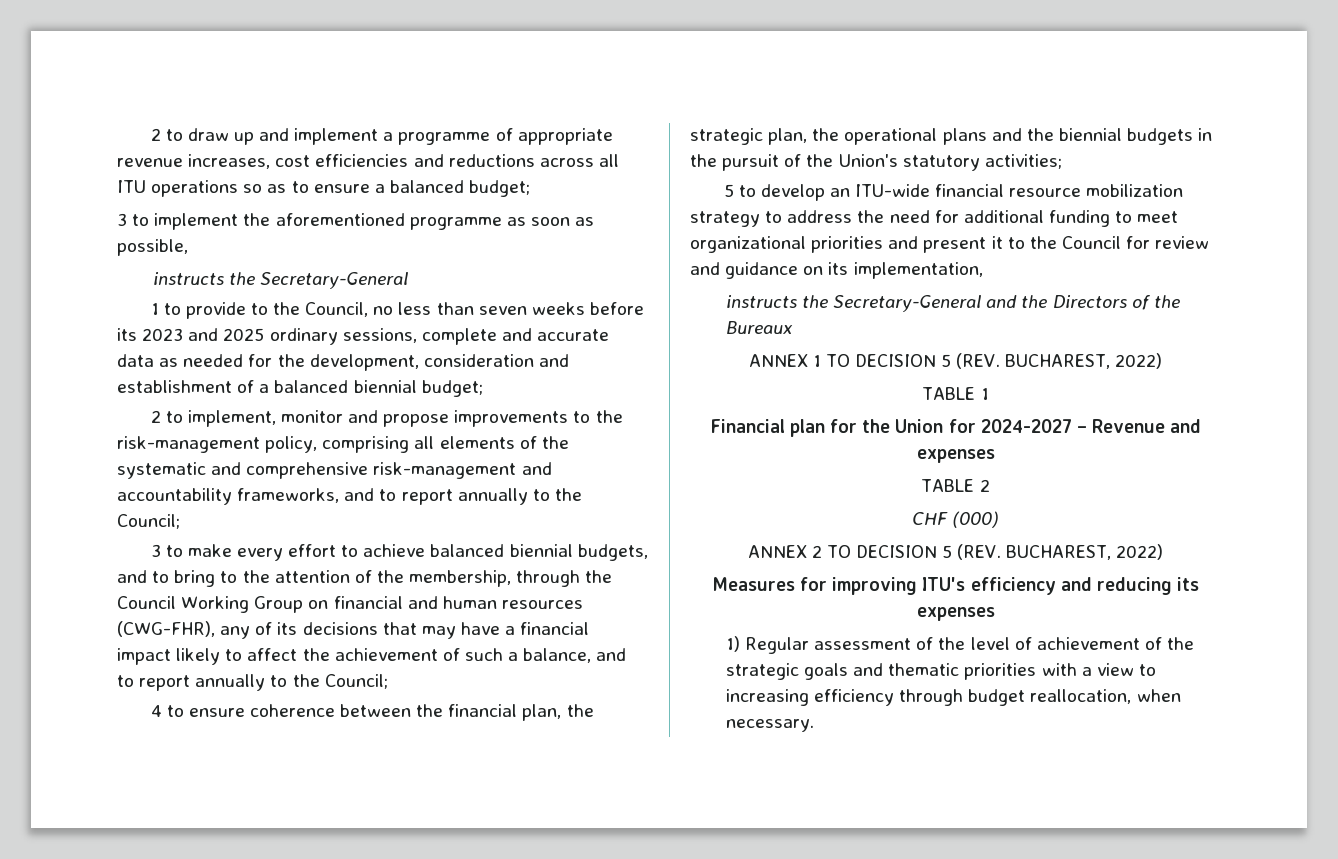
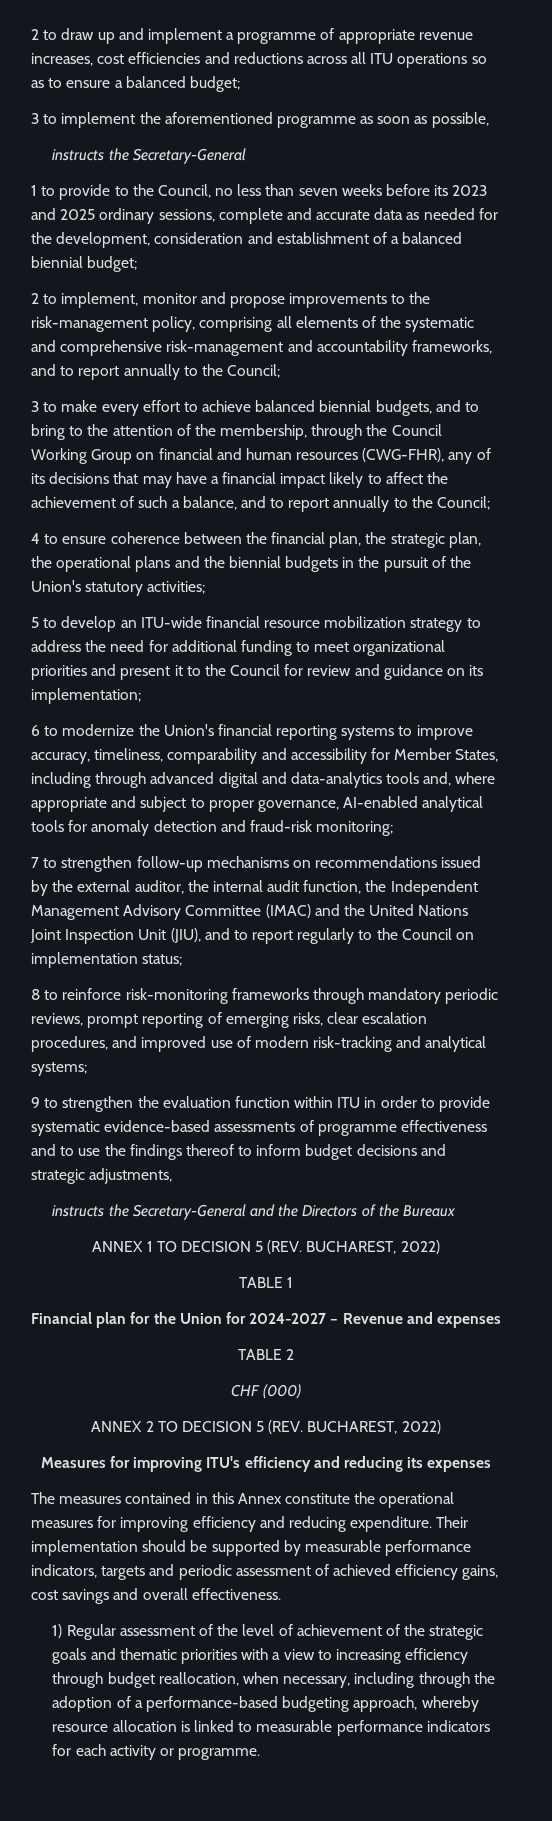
- 5 to develop an ITU-wide financial resource mobilization strategy to address the need for additional funding to meet organizational priorities and present it to the Council for review and guidance on its implementation,
+ 5 to develop an ITU-wide financial resource mobilization strategy to address the need for additional funding to meet organizational priorities and present it to the Council for review and guidance on its implementation;
+ 6 to modernize the Union's financial reporting systems to improve accuracy, timeliness, comparability and accessibility for Member States, including through advanced digital and data-analytics tools and, where appropriate and subject to proper governance, AI-enabled analytical tools for anomaly detection and fraud-risk monitoring;
+ 7 to strengthen follow-up mechanisms on recommendations issued by the external auditor, the internal audit function, the Independent Management Advisory Committee (IMAC) and the United Nations Joint Inspection Unit (JIU), and to report regularly to the Council on implementation status;
+ 8 to reinforce risk-monitoring frameworks through mandatory periodic reviews, prompt reporting of emerging risks, clear escalation procedures, and improved use of modern risk-tracking and analytical systems;
+ 9 to strengthen the evaluation function within ITU in order to provide systematic evidence-based assessments of programme effectiveness and to use the findings thereof to inform budget decisions and strategic adjustments,
+ The measures contained in this Annex constitute the operational measures for improving efficiency and reducing expenditure. Their implementation should be supported by measurable performance indicators, targets and periodic assessment of achieved efficiency gains, cost savings and overall effectiveness.
- 1) Regular assessment of the level of achievement of the strategic goals and thematic priorities with a view to increasing efficiency through budget reallocation, when necessary.
+ 1) Regular assessment of the level of achievement of the strategic goals and thematic priorities with a view to increasing efficiency through budget reallocation, when necessary, including through the adoption of a performance-based budgeting approach, whereby resource allocation is linked to measurable performance indicators for each activity or programme.

